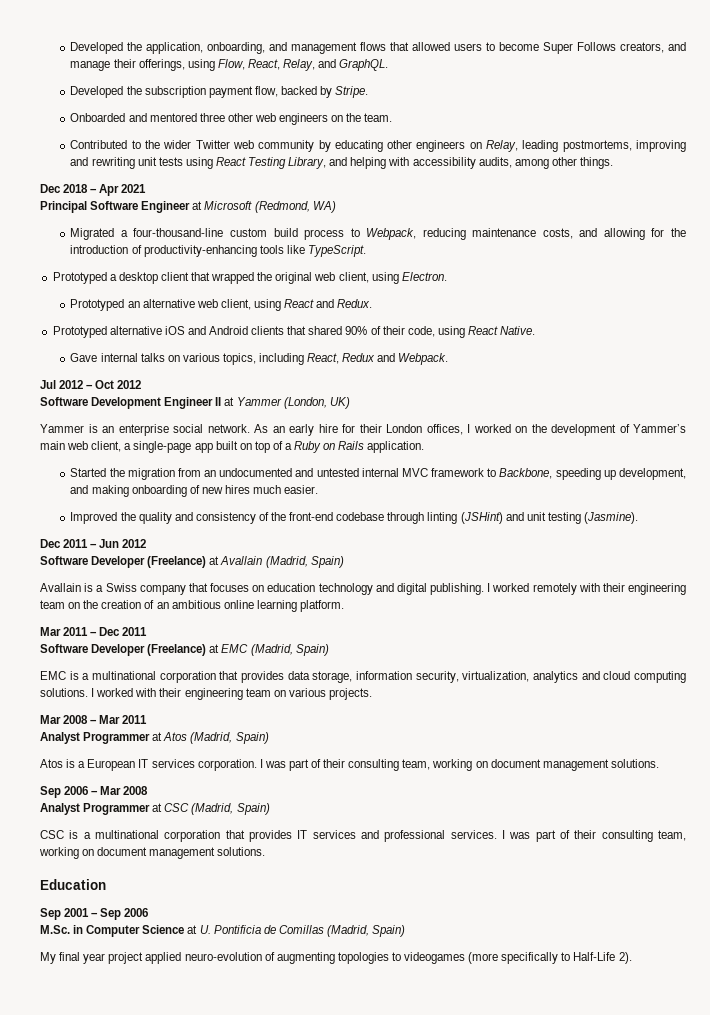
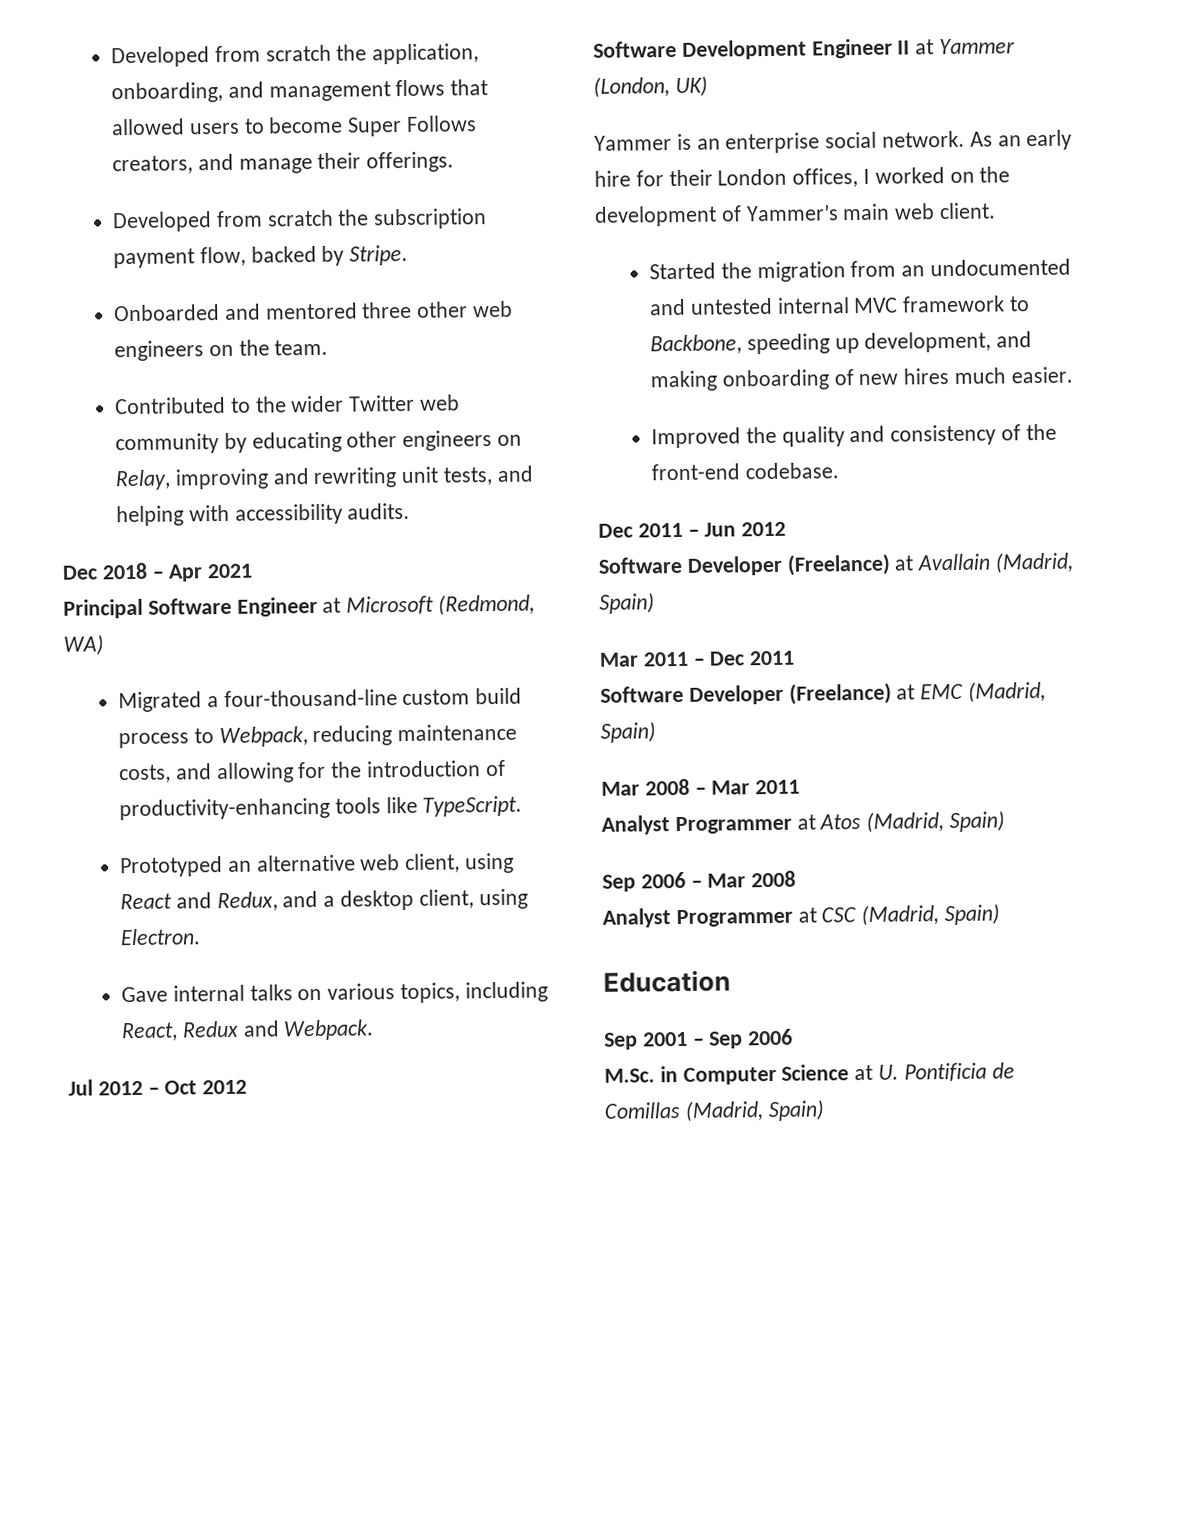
- Developed the application, onboarding, and management flows that allowed users to become Super Follows creators, and manage their offerings, using Flow, React, Relay, and GraphQL.
- Developed the subscription payment flow, backed by Stripe.
+ Developed from scratch the application, onboarding, and management flows that allowed users to become Super Follows creators, and manage their offerings.
+ Developed from scratch the subscription payment flow, backed by Stripe.
- Contributed to the wider Twitter web community by educating other engineers on Relay, leading postmortems, improving and rewriting unit tests using React Testing Library, and helping with accessibility audits, among other things.
+ Contributed to the wider Twitter web community by educating other engineers on Relay, improving and rewriting unit tests, and helping with accessibility audits.
- Prototyped a desktop client that wrapped the original web client, using Electron.
- Prototyped an alternative web client, using React and Redux.
- Prototyped alternative iOS and Android clients that shared 90% of their code, using React Native.
+ Prototyped an alternative web client, using React and Redux, and a desktop client, using Electron.
- As an early hire for their London offices, I worked on the development of Yammer’s main web client, a single-page app built on top of a Ruby on Rails application.
+ As an early hire for their London offices, I worked on the development of Yammer’s main web client.
- Improved the quality and consistency of the front-end codebase through linting (JSHint) and unit testing (Jasmine).
+ Improved the quality and consistency of the front-end codebase.
- Avallain is a Swiss company that focuses on education technology and digital publishing. I worked remotely with their engineering team on the creation of an ambitious online learning platform.
- EMC is a multinational corporation that provides data storage, information security, virtualization, analytics and cloud computing solutions. I worked with their engineering team on various projects.
- Atos is a European IT services corporation. I was part of their consulting team, working on document management solutions.
- CSC is a multinational corporation that provides IT services and professional services. I was part of their consulting team, working on document management solutions.
- My final year project applied neuro-evolution of augmenting topologies to videogames (more specifically to Half-Life 2).

